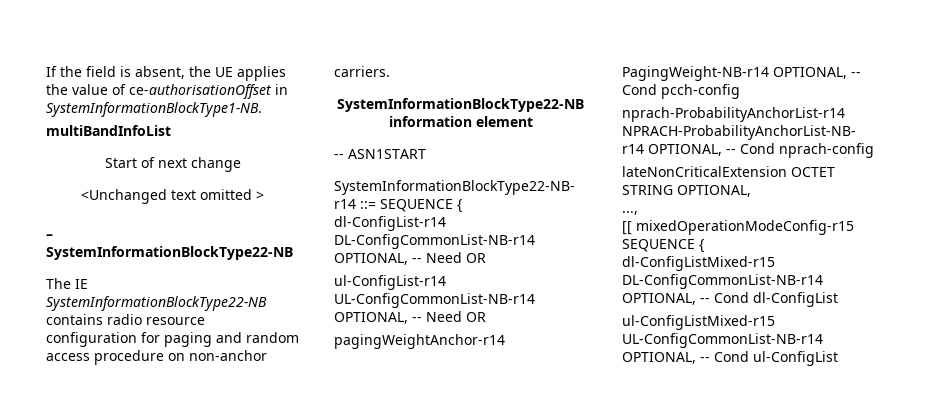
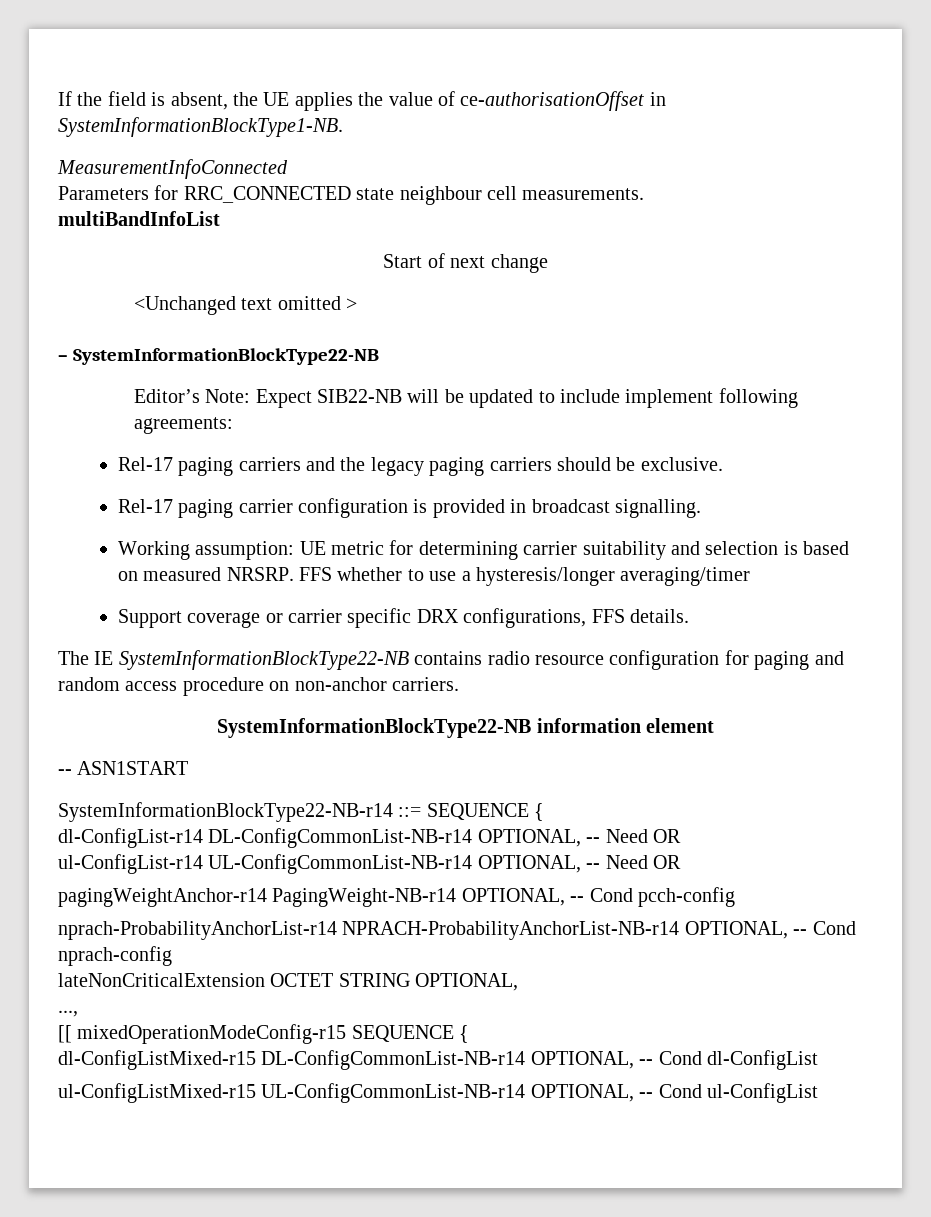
+ MeasurementInfoConnected
+ Parameters for RRC_CONNECTED state neighbour cell measurements.
+ Editor’s Note: Expect SIB22-NB will be updated to include implement following agreements:
+ Rel-17 paging carriers and the legacy paging carriers should be exclusive.
+ Rel-17 paging carrier configuration is provided in broadcast signalling.
+ Working assumption: UE metric for determining carrier suitability and selection is based on measured NRSRP. FFS whether to use a hysteresis/longer averaging/timer
+ Support coverage or carrier specific DRX configurations, FFS details.

